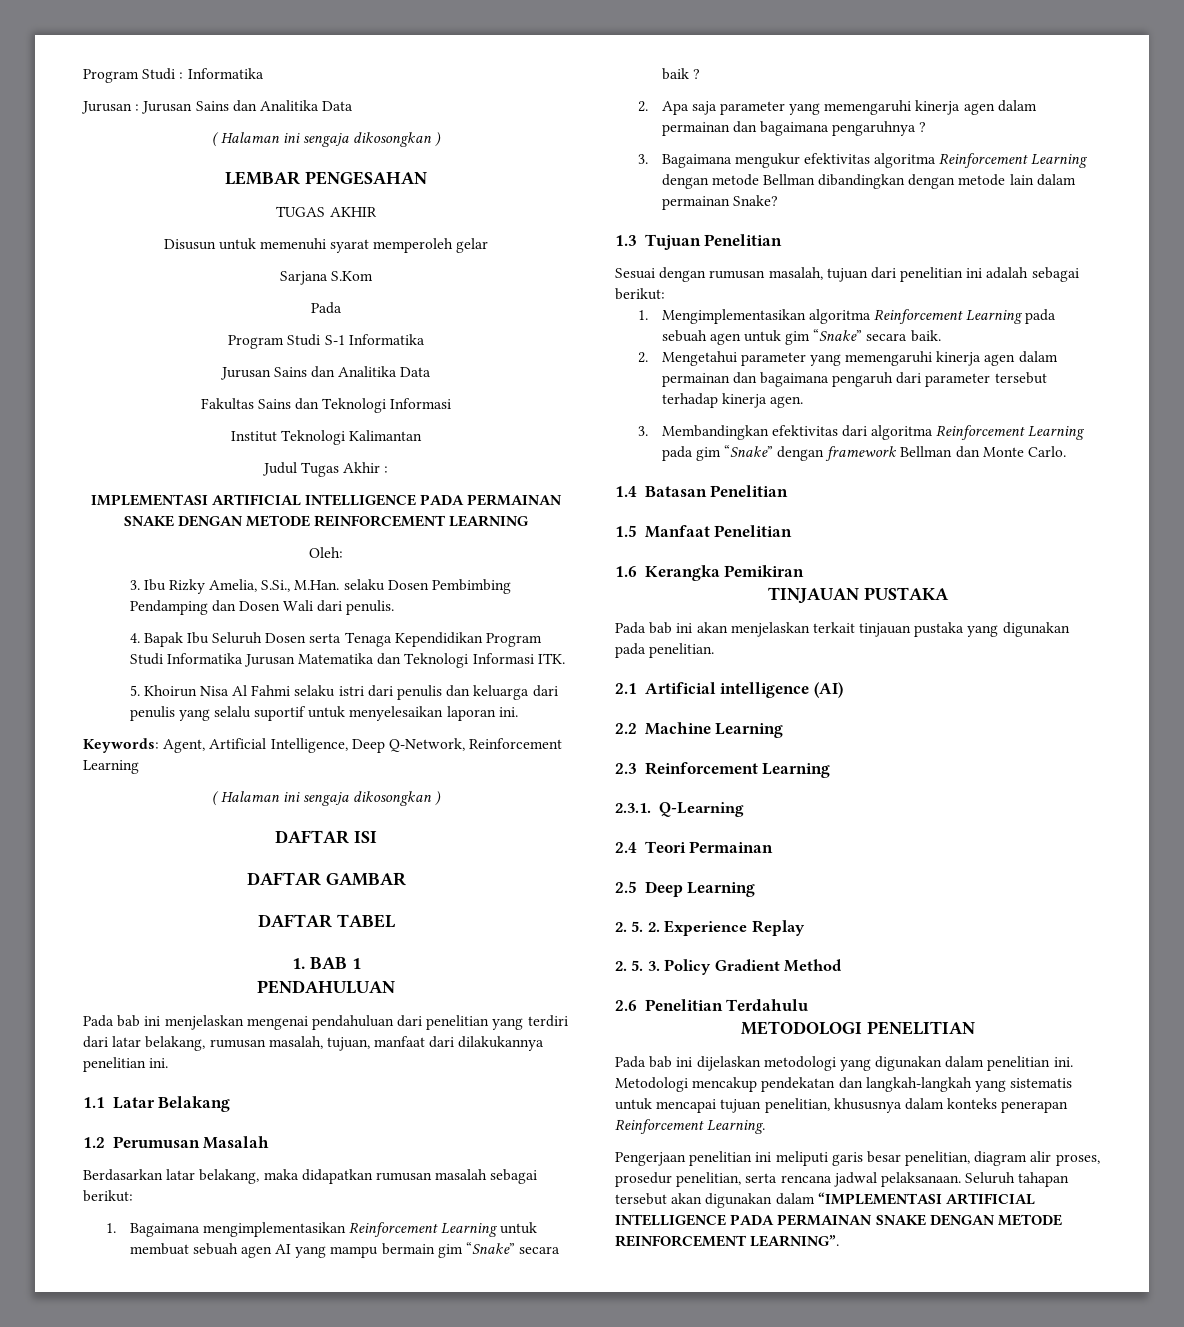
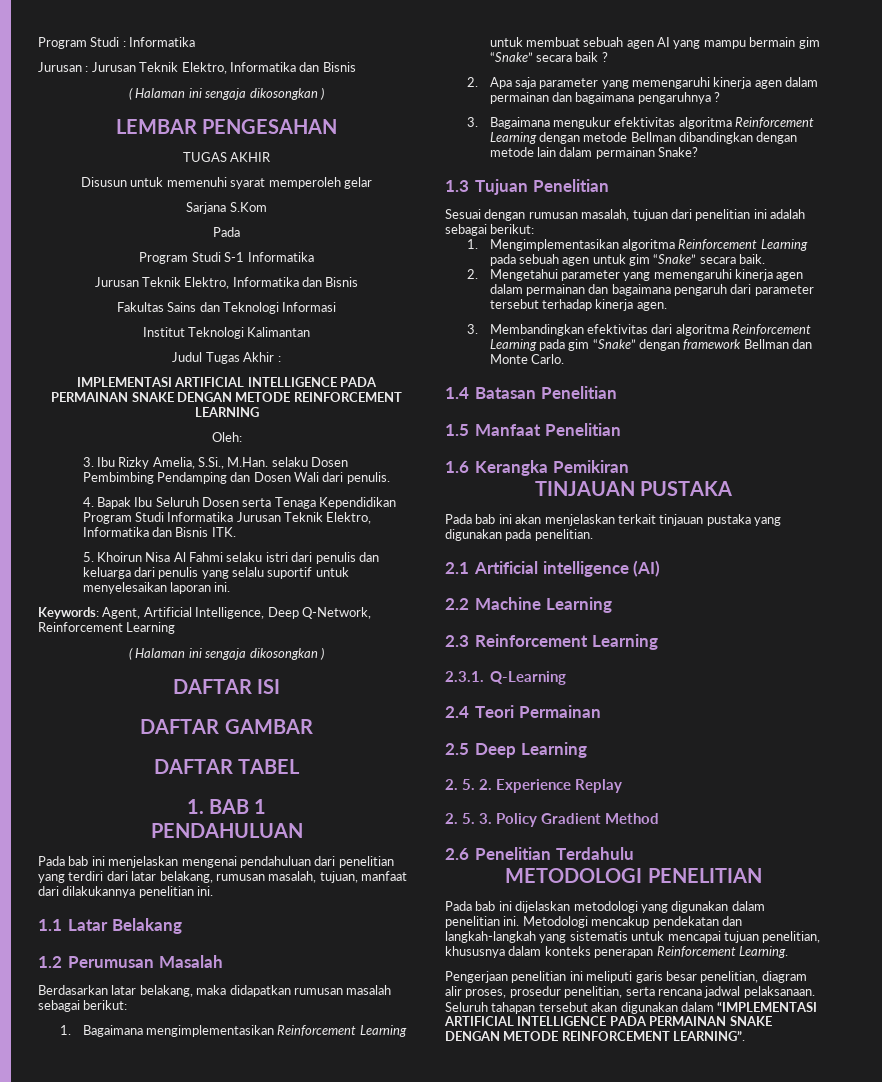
- Jurusan : Jurusan Sains dan Analitika Data
+ Jurusan : Jurusan Teknik Elektro, Informatika dan Bisnis
  Program Studi S-1 Informatika
- Jurusan Sains dan Analitika Data
+ Jurusan Teknik Elektro, Informatika dan Bisnis
- 4. Bapak Ibu Seluruh Dosen serta Tenaga Kependidikan Program Studi Informatika Jurusan Matematika dan Teknologi Informasi ITK.
+ 4. Bapak Ibu Seluruh Dosen serta Tenaga Kependidikan Program Studi Informatika Jurusan Teknik Elektro, Informatika dan Bisnis ITK.

